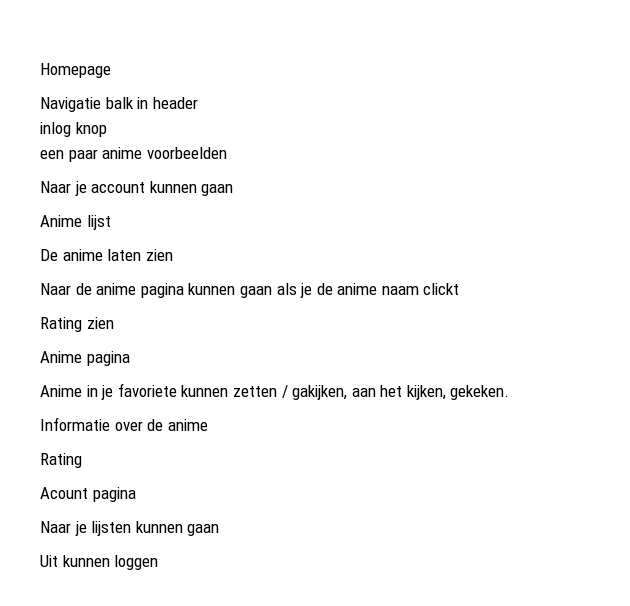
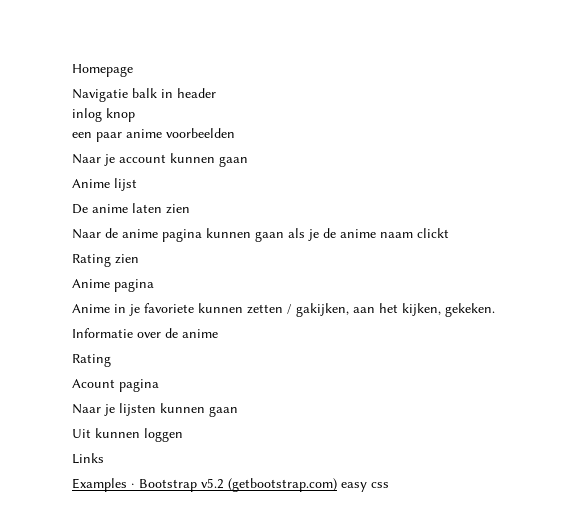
+ Links
+ Examples · Bootstrap v5.2 (getbootstrap.com) easy css

